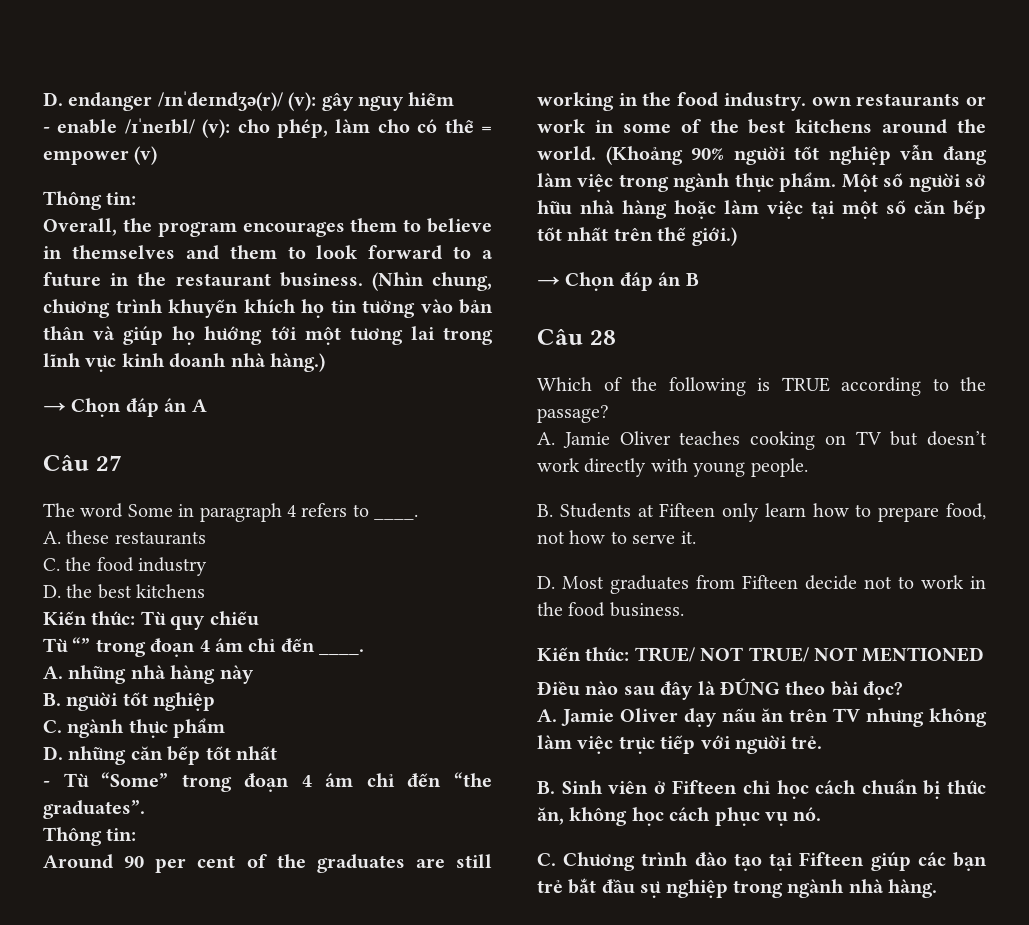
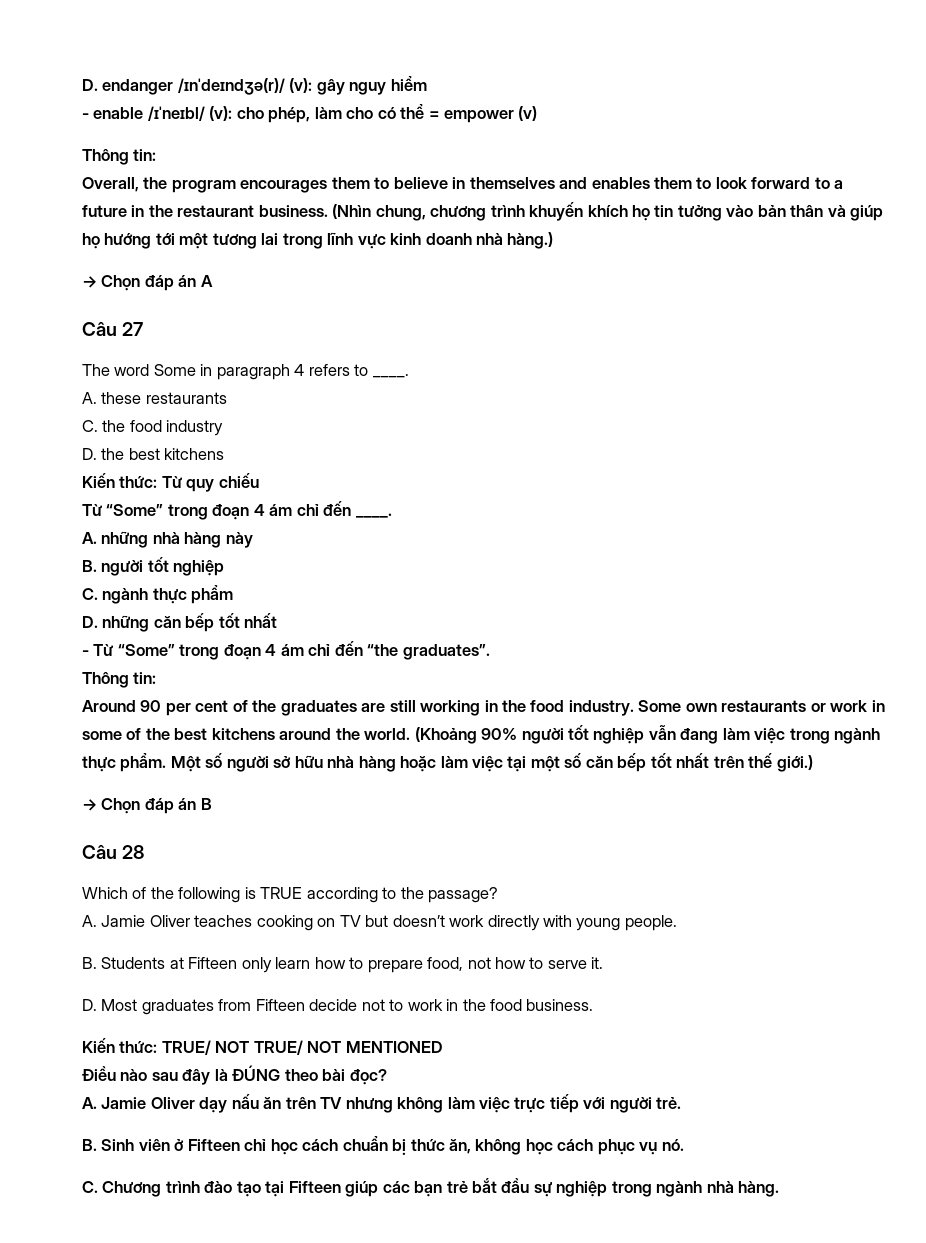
- Overall, the program encourages them to believe in themselves and them to look forward to a future in the restaurant business.
+ Overall, the program encourages them to believe in themselves and enables them to look forward to a future in the restaurant business.
- Từ “” trong đoạn 4 ám chỉ đến ____.
+ Từ “Some” trong đoạn 4 ám chỉ đến ____.
- Around 90 per cent of the graduates are still working in the food industry. own restaurants or work in some of the best kitchens around the world.
+ Around 90 per cent of the graduates are still working in the food industry. Some own restaurants or work in some of the best kitchens around the world.

